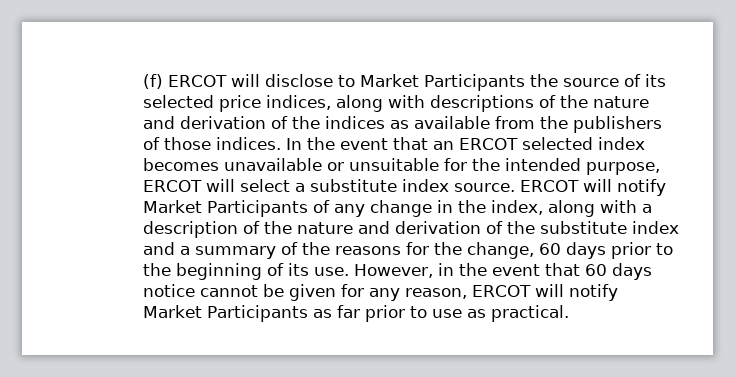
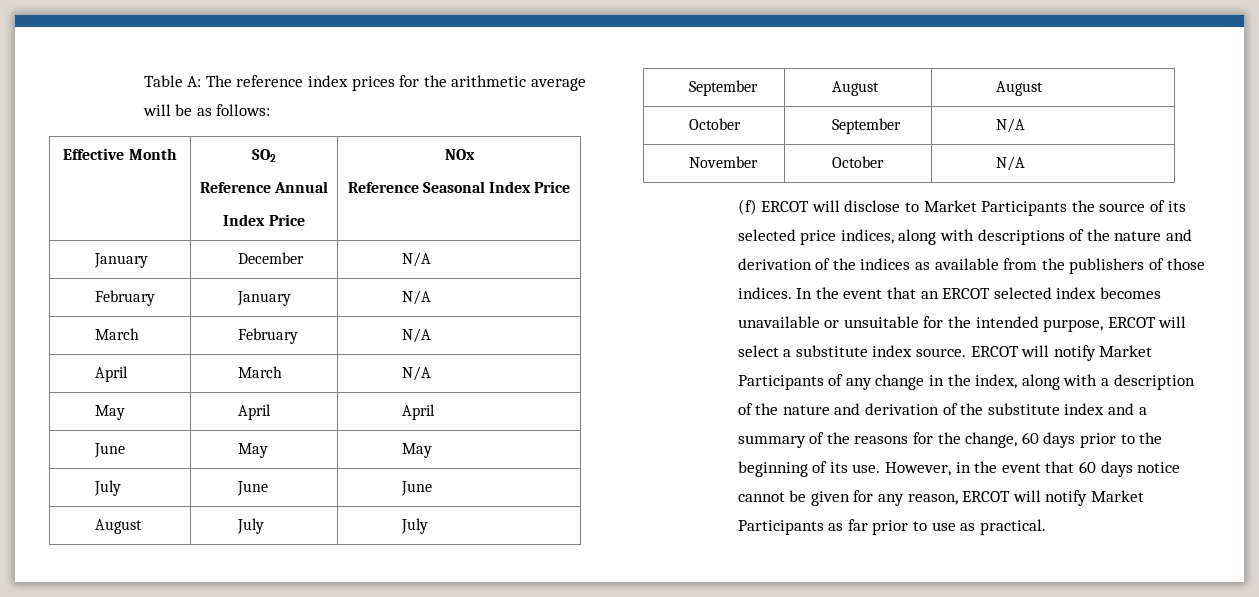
+ Table A: The reference index prices for the arithmetic average will be as follows:
+ Effective Month | SO2
+ Reference Annual
+ Index Price | NOx
+ Reference Seasonal Index Price
+ January | December | N/A
+ February | January | N/A
+ March | February | N/A
+ April | March | N/A
+ May | April | April
+ June | May | May
+ July | June | June
+ August | July | July
+ September | August | August
+ October | September | N/A
+ November | October | N/A

